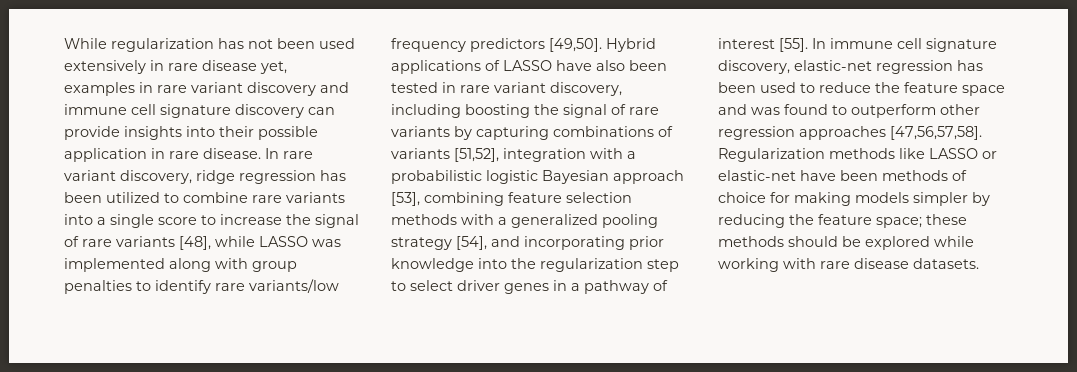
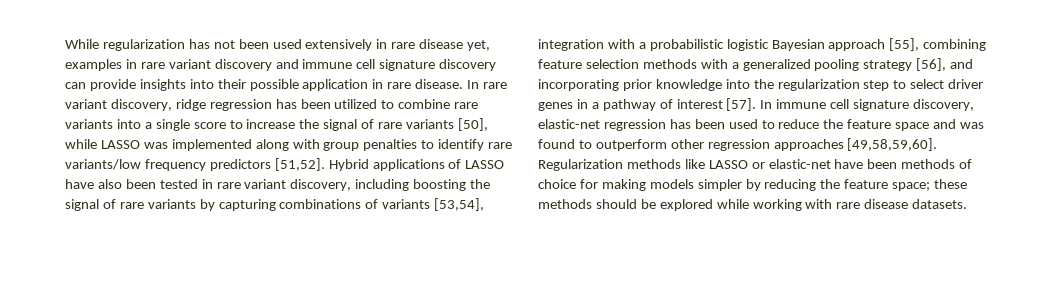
- In rare variant discovery, ridge regression has been utilized to combine rare variants into a single score to increase the signal of rare variants [48], while LASSO was implemented along with group penalties to identify rare variants/low frequency predictors [49,50].
+ In rare variant discovery, ridge regression has been utilized to combine rare variants into a single score to increase the signal of rare variants [50], while LASSO was implemented along with group penalties to identify rare variants/low frequency predictors [51,52].
- Hybrid applications of LASSO have also been tested in rare variant discovery, including boosting the signal of rare variants by capturing combinations of variants [51,52], integration with a probabilistic logistic Bayesian approach [53], combining feature selection methods with a generalized pooling strategy [54], and incorporating prior knowledge into the regularization step to select driver genes in a pathway of interest [55].
+ Hybrid applications of LASSO have also been tested in rare variant discovery, including boosting the signal of rare variants by capturing combinations of variants [53,54], integration with a probabilistic logistic Bayesian approach [55], combining feature selection methods with a generalized pooling strategy [56], and incorporating prior knowledge into the regularization step to select driver genes in a pathway of interest [57].
- In immune cell signature discovery, elastic-net regression has been used to reduce the feature space and was found to outperform other regression approaches [47,56,57,58].
+ In immune cell signature discovery, elastic-net regression has been used to reduce the feature space and was found to outperform other regression approaches [49,58,59,60].

